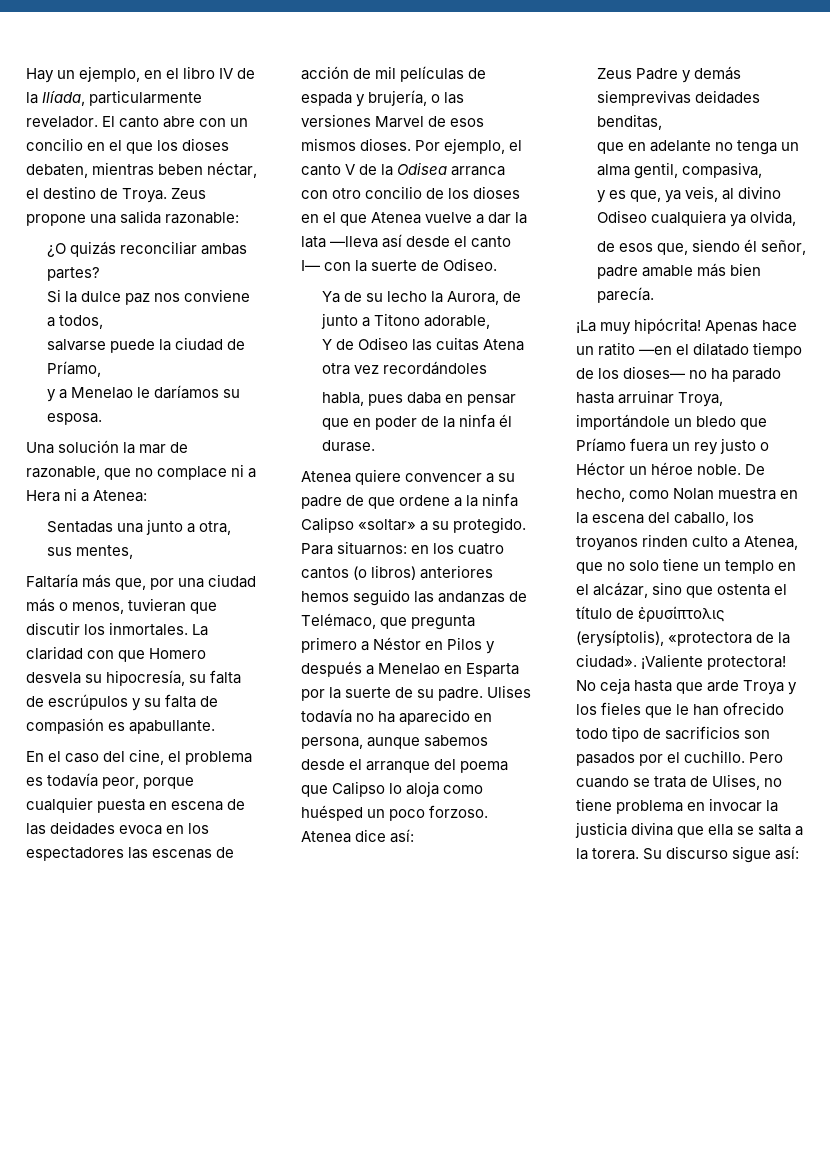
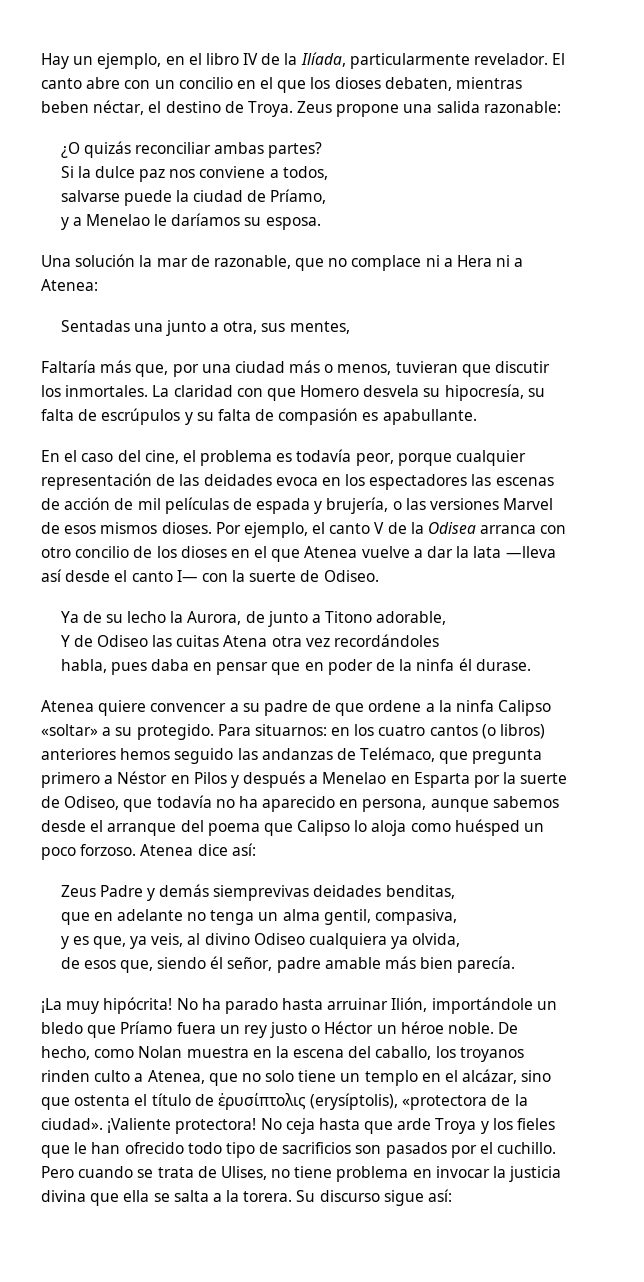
- En el caso del cine, el problema es todavía peor, porque cualquier puesta en escena de las deidades evoca en los espectadores las escenas de acción de mil películas de espada y brujería, o las versiones Marvel de esos mismos dioses.
+ En el caso del cine, el problema es todavía peor, porque cualquier representación de las deidades evoca en los espectadores las escenas de acción de mil películas de espada y brujería, o las versiones Marvel de esos mismos dioses.
- Para situarnos: en los cuatro cantos (o libros) anteriores hemos seguido las andanzas de Telémaco, que pregunta primero a Néstor en Pilos y después a Menelao en Esparta por la suerte de su padre. Ulises todavía no ha aparecido en persona, aunque sabemos desde el arranque del poema que Calipso lo aloja como huésped un poco forzoso.
+ Para situarnos: en los cuatro cantos (o libros) anteriores hemos seguido las andanzas de Telémaco, que pregunta primero a Néstor en Pilos y después a Menelao en Esparta por la suerte de Odiseo, que todavía no ha aparecido en persona, aunque sabemos desde el arranque del poema que Calipso lo aloja como huésped un poco forzoso.
- Apenas hace un ratito —en el dilatado tiempo de los dioses— no ha parado hasta arruinar Troya, importándole un bledo que Príamo fuera un rey justo o Héctor un héroe noble.
+ No ha parado hasta arruinar Ilión, importándole un bledo que Príamo fuera un rey justo o Héctor un héroe noble.

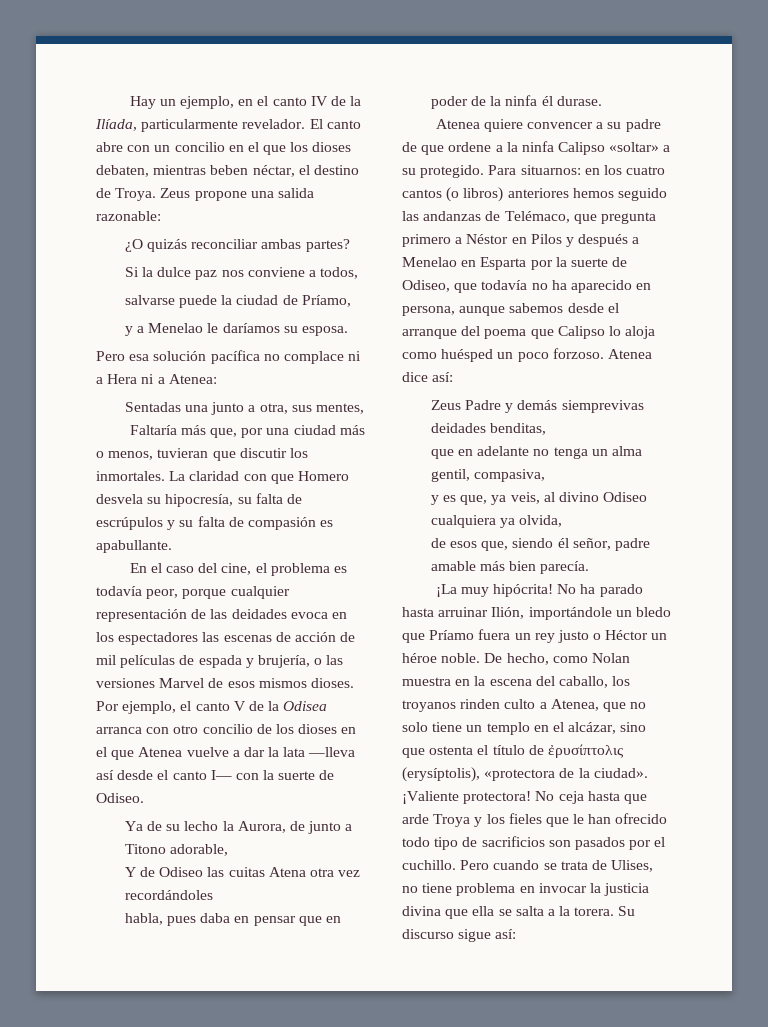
- Hay un ejemplo, en el libro IV de la Ilíada, particularmente revelador.
+ Hay un ejemplo, en el canto IV de la Ilíada, particularmente revelador.
- Una solución la mar de razonable, que no complace ni a Hera ni a Atenea:
+ Pero esa solución pacífica no complace ni a Hera ni a Atenea:

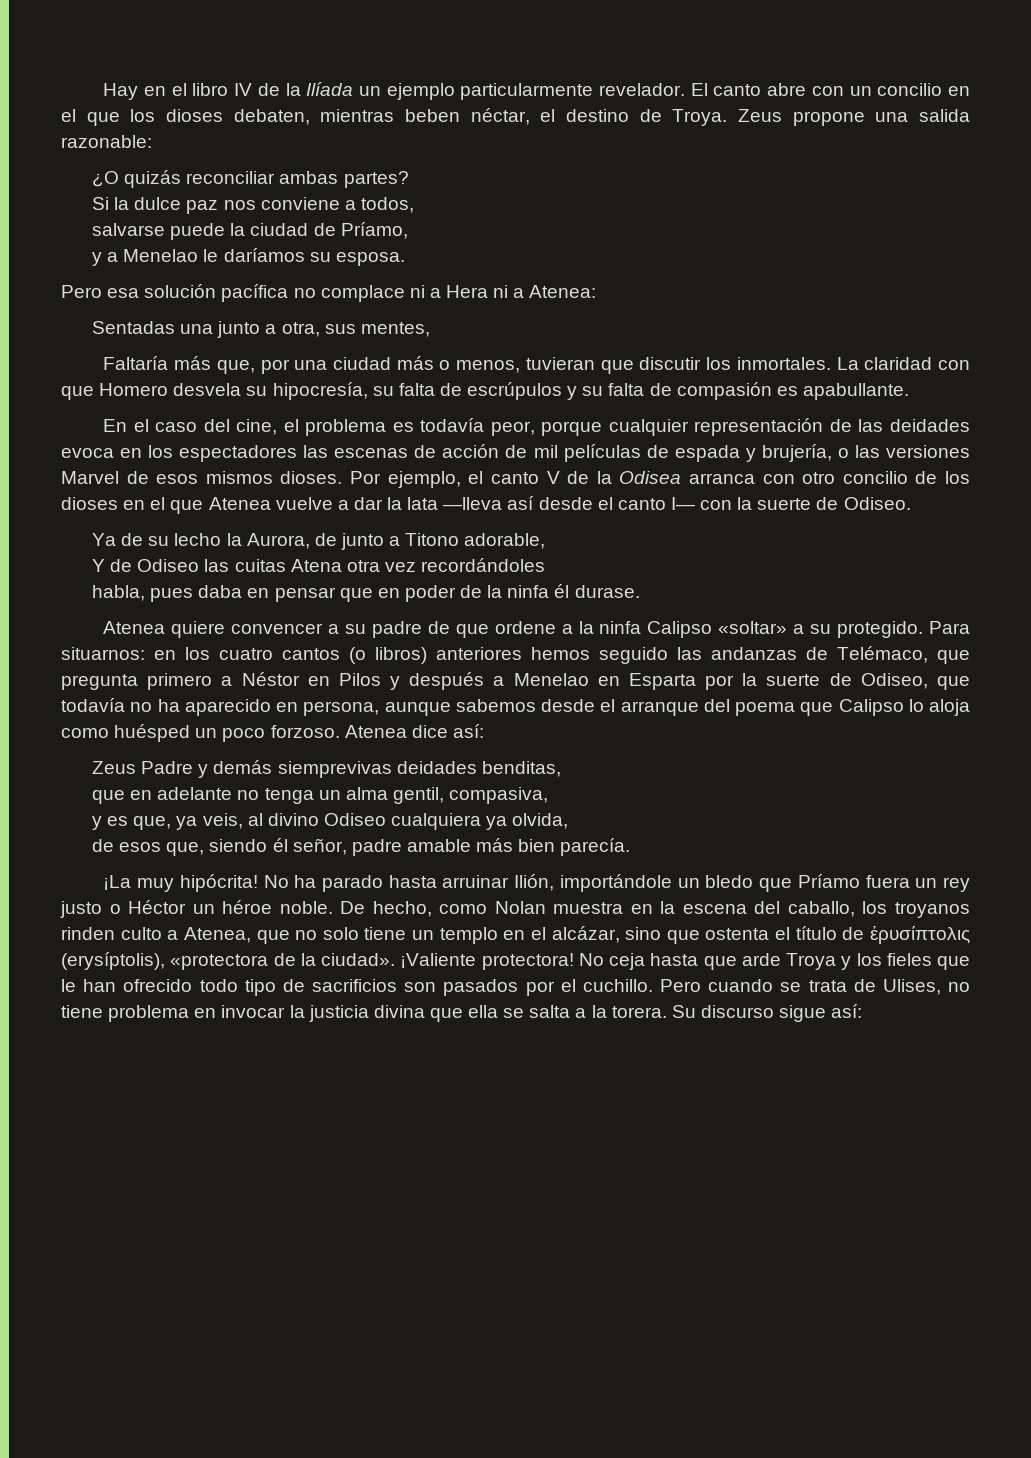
- Hay un ejemplo, en el canto IV de la Ilíada, particularmente revelador.
+ Hay en el libro IV de la Ilíada un ejemplo particularmente revelador.

